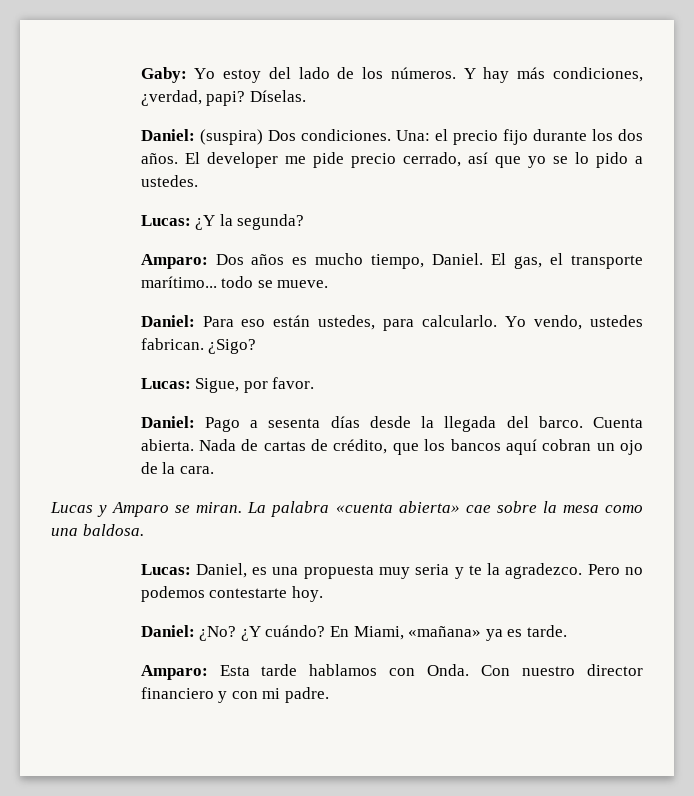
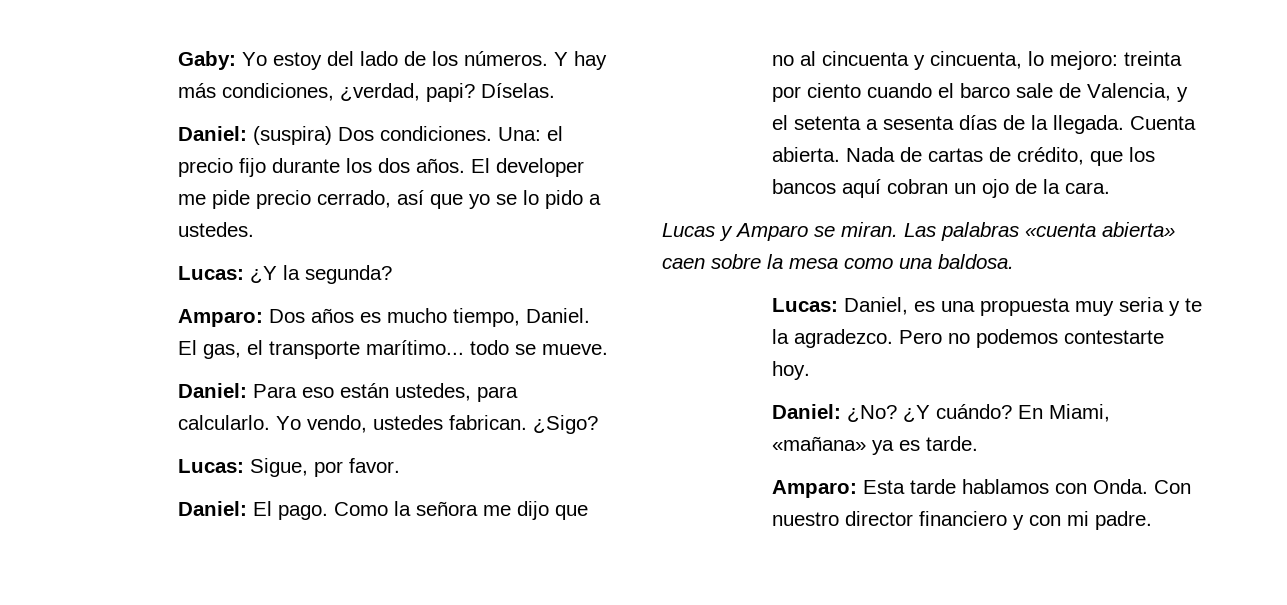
- Daniel: Pago a sesenta días desde la llegada del barco.
+ Daniel: El pago. Como la señora me dijo que no al cincuenta y cincuenta, lo mejoro: treinta por ciento cuando el barco sale de Valencia, y el setenta a sesenta días de la llegada.
- La palabra «cuenta abierta» cae sobre la mesa como una baldosa.
+ Las palabras «cuenta abierta» caen sobre la mesa como una baldosa.

